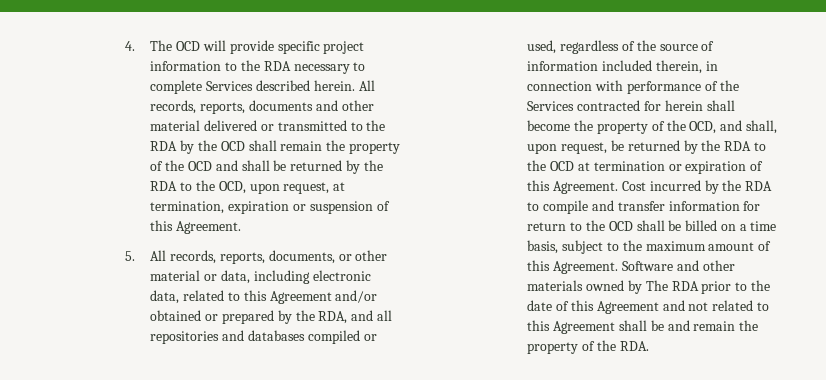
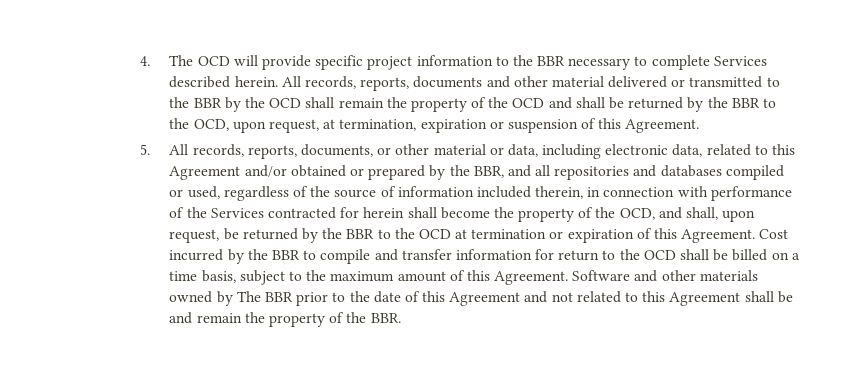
- 4. The OCD will provide specific project information to the RDA necessary to complete Services described herein.
+ 4. The OCD will provide specific project information to the BBR necessary to complete Services described herein.
- All records, reports, documents and other material delivered or transmitted to the RDA by the OCD shall remain the property of the OCD and shall be returned by the RDA to the OCD, upon request, at termination, expiration or suspension of this Agreement.
+ All records, reports, documents and other material delivered or transmitted to the BBR by the OCD shall remain the property of the OCD and shall be returned by the BBR to the OCD, upon request, at termination, expiration or suspension of this Agreement.
- 5. All records, reports, documents, or other material or data, including electronic data, related to this Agreement and/or obtained or prepared by the RDA, and all repositories and databases compiled or used, regardless of the source of information included therein, in connection with performance of the Services contracted for herein shall become the property of the OCD, and shall, upon request, be returned by the RDA to the OCD at termination or expiration of this Agreement.
+ 5. All records, reports, documents, or other material or data, including electronic data, related to this Agreement and/or obtained or prepared by the BBR, and all repositories and databases compiled or used, regardless of the source of information included therein, in connection with performance of the Services contracted for herein shall become the property of the OCD, and shall, upon request, be returned by the BBR to the OCD at termination or expiration of this Agreement.
- Cost incurred by the RDA to compile and transfer information for return to the OCD shall be billed on a time basis, subject to the maximum amount of this Agreement.
+ Cost incurred by the BBR to compile and transfer information for return to the OCD shall be billed on a time basis, subject to the maximum amount of this Agreement.
- Software and other materials owned by The RDA prior to the date of this Agreement and not related to this Agreement shall be and remain the property of the RDA.
+ Software and other materials owned by The BBR prior to the date of this Agreement and not related to this Agreement shall be and remain the property of the BBR.

